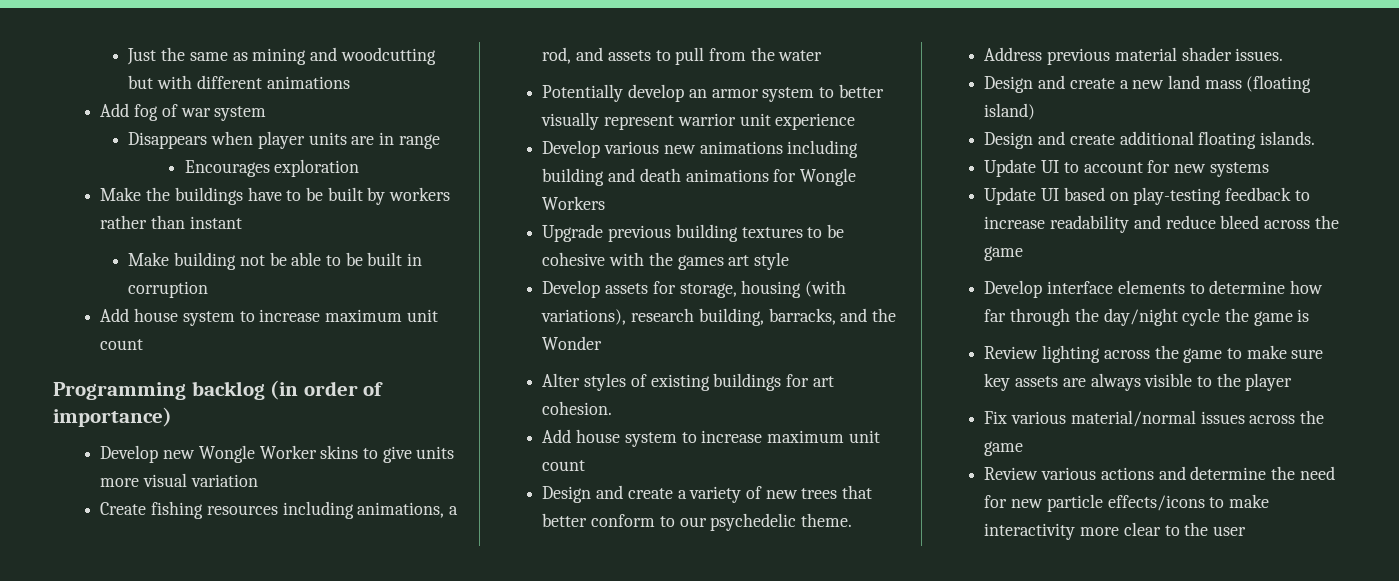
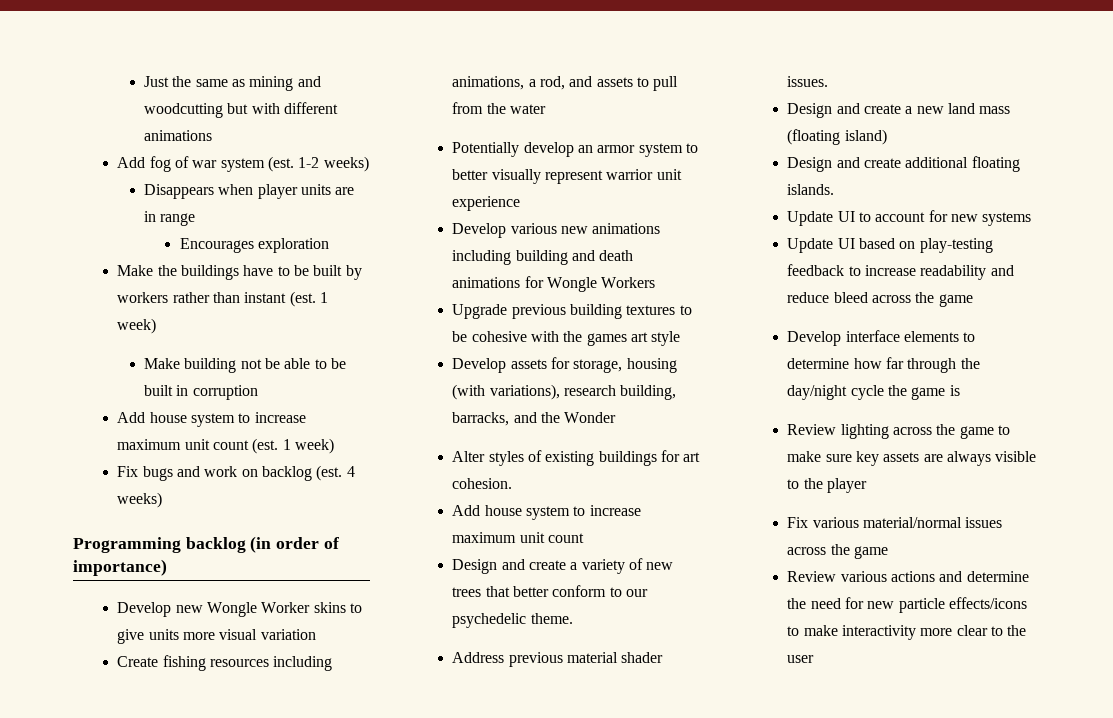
- Add fog of war system
+ Add fog of war system (est. 1-2 weeks)
- Make the buildings have to be built by workers rather than instant
+ Make the buildings have to be built by workers rather than instant (est. 1 week)
  Make building not be able to be built in corruption
- Add house system to increase maximum unit count
+ Add house system to increase maximum unit count (est. 1 week)
+ Fix bugs and work on backlog (est. 4 weeks)

